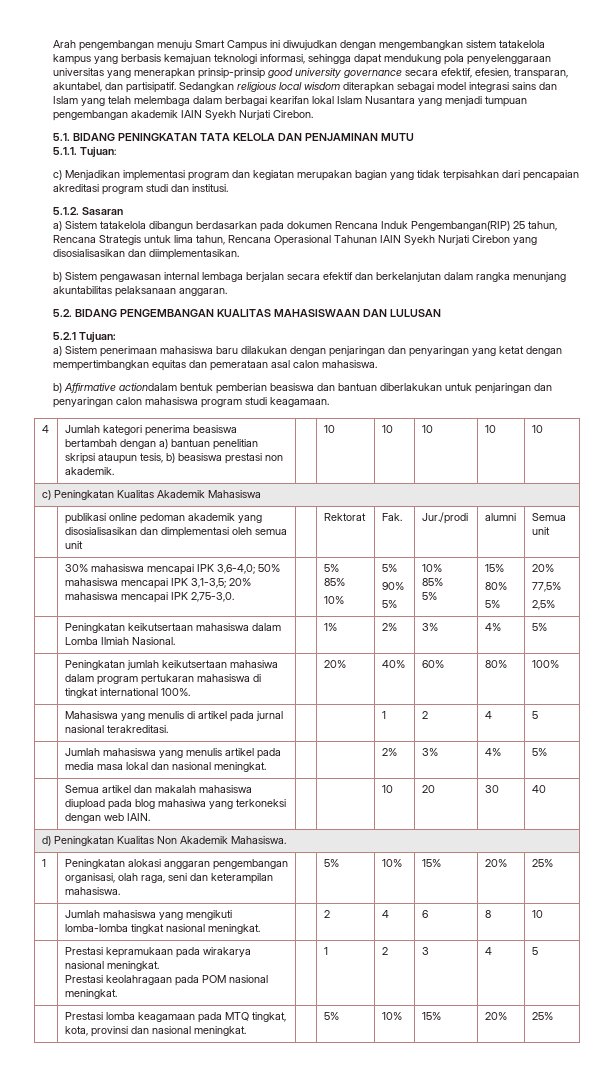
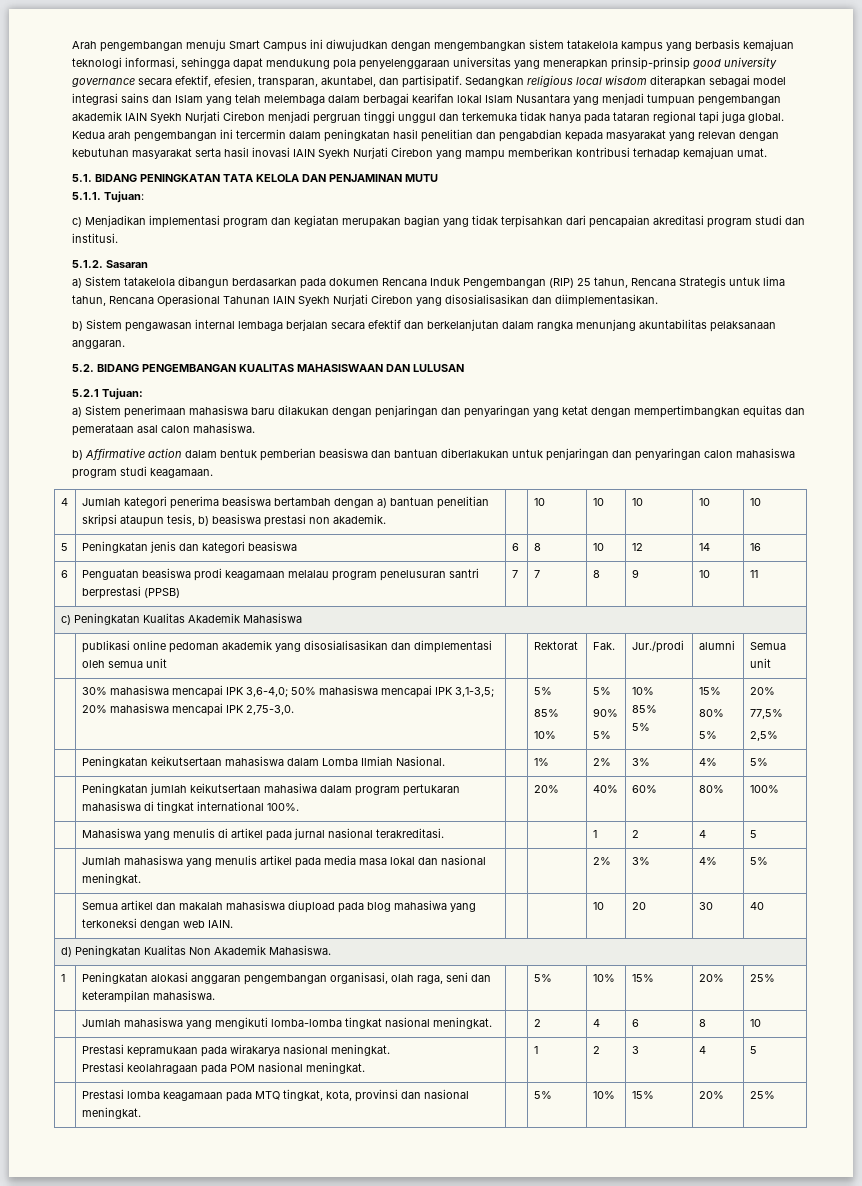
- Sedangkan religious local wisdom diterapkan sebagai model integrasi sains dan Islam yang telah melembaga dalam berbagai kearifan lokal Islam Nusantara yang menjadi tumpuan pengembangan akademik IAIN Syekh Nurjati Cirebon.
+ Sedangkan religious local wisdom diterapkan sebagai model integrasi sains dan Islam yang telah melembaga dalam berbagai kearifan lokal Islam Nusantara yang menjadi tumpuan pengembangan akademik IAIN Syekh Nurjati Cirebon menjadi pergruan tinggi unggul dan terkemuka tidak hanya pada tataran regional tapi juga global. Kedua arah pengembangan ini tercermin dalam peningkatan hasil penelitian dan pengabdian kepada masyarakat yang relevan dengan kebutuhan masyarakat serta hasil inovasi IAIN Syekh Nurjati Cirebon yang mampu memberikan kontribusi terhadap kemajuan umat.
- a) Sistem tatakelola dibangun berdasarkan pada dokumen Rencana Induk Pengembangan(RIP) 25 tahun, Rencana Strategis untuk lima tahun, Rencana Operasional Tahunan IAIN Syekh Nurjati Cirebon yang disosialisasikan dan diimplementasikan.
+ a) Sistem tatakelola dibangun berdasarkan pada dokumen Rencana Induk Pengembangan (RIP) 25 tahun, Rencana Strategis untuk lima tahun, Rencana Operasional Tahunan IAIN Syekh Nurjati Cirebon yang disosialisasikan dan diimplementasikan.
- b) Affirmative actiondalam bentuk pemberian beasiswa dan bantuan diberlakukan untuk penjaringan dan penyaringan calon mahasiswa program studi keagamaan.
+ b) Affirmative action dalam bentuk pemberian beasiswa dan bantuan diberlakukan untuk penjaringan dan penyaringan calon mahasiswa program studi keagamaan.
+ 5 | Peningkatan jenis dan kategori beasiswa | 6 | 8 | 10 | 12 | 14 | 16
+ 6 | Penguatan beasiswa prodi keagamaan melalau program penelusuran santri berprestasi (PPSB) | 7 | 7 | 8 | 9 | 10 | 11

